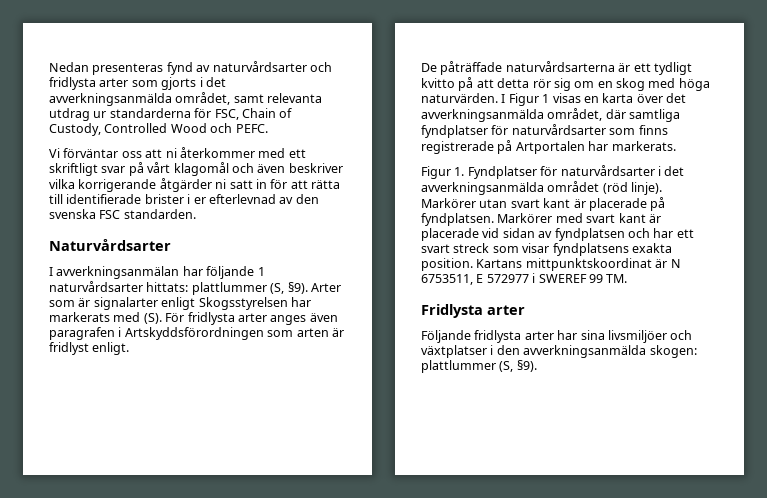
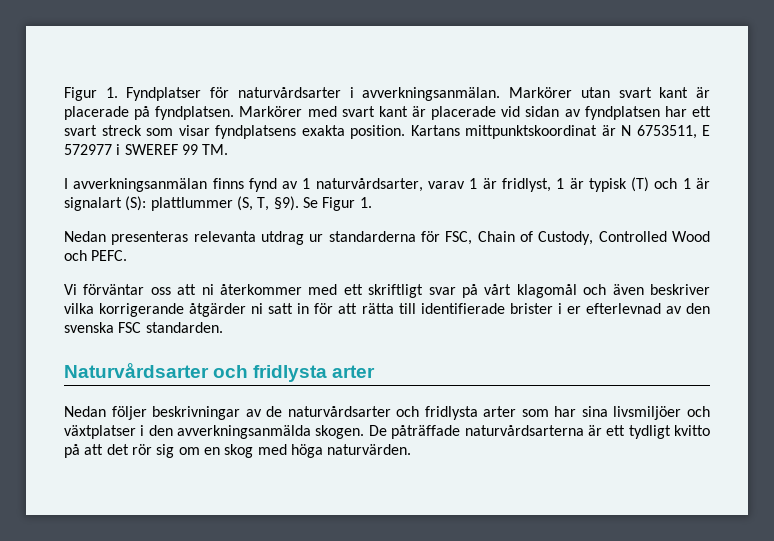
- Nedan presenteras fynd av naturvårdsarter och fridlysta arter som gjorts i det avverkningsanmälda området, samt relevanta utdrag ur standarderna för FSC, Chain of Custody, Controlled Wood och PEFC.
+ Figur 1. Fyndplatser för naturvårdsarter i avverkningsanmälan. Markörer utan svart kant är placerade på fyndplatsen. Markörer med svart kant är placerade vid sidan av fyndplatsen har ett svart streck som visar fyndplatsens exakta position. Kartans mittpunktskoordinat är N 6753511, E 572977 i SWEREF 99 TM.
+ I avverkningsanmälan finns fynd av 1 naturvårdsarter, varav 1 är fridlyst, 1 är typisk (T) och 1 är signalart (S): plattlummer (S, T, §9). Se Figur 1.
+ Nedan presenteras relevanta utdrag ur standarderna för FSC, Chain of Custody, Controlled Wood och PEFC.
- Naturvårdsarter
- I avverkningsanmälan har följande 1 naturvårdsarter hittats: plattlummer (S, §9). Arter som är signalarter enligt Skogsstyrelsen har markerats med (S). För fridlysta arter anges även paragrafen i Artskyddsförordningen som arten är fridlyst enligt.
- De påträffade naturvårdsarterna är ett tydligt kvitto på att detta rör sig om en skog med höga naturvärden. I Figur 1 visas en karta över det avverkningsanmälda området, där samtliga fyndplatser för naturvårdsarter som finns registrerade på Artportalen har markerats.
- Figur 1. Fyndplatser för naturvårdsarter i det avverkningsanmälda området (röd linje). Markörer utan svart kant är placerade på fyndplatsen. Markörer med svart kant är placerade vid sidan av fyndplatsen och har ett svart streck som visar fyndplatsens exakta position. Kartans mittpunktskoordinat är N 6753511, E 572977 i SWEREF 99 TM.
- Fridlysta arter
- Följande fridlysta arter har sina livsmiljöer och växtplatser i den avverkningsanmälda skogen: plattlummer (S, §9).
+ Naturvårdsarter och fridlysta arter
+ Nedan följer beskrivningar av de naturvårdsarter och fridlysta arter som har sina livsmiljöer och växtplatser i den avverkningsanmälda skogen. De påträffade naturvårdsarterna är ett tydligt kvitto på att det rör sig om en skog med höga naturvärden.

